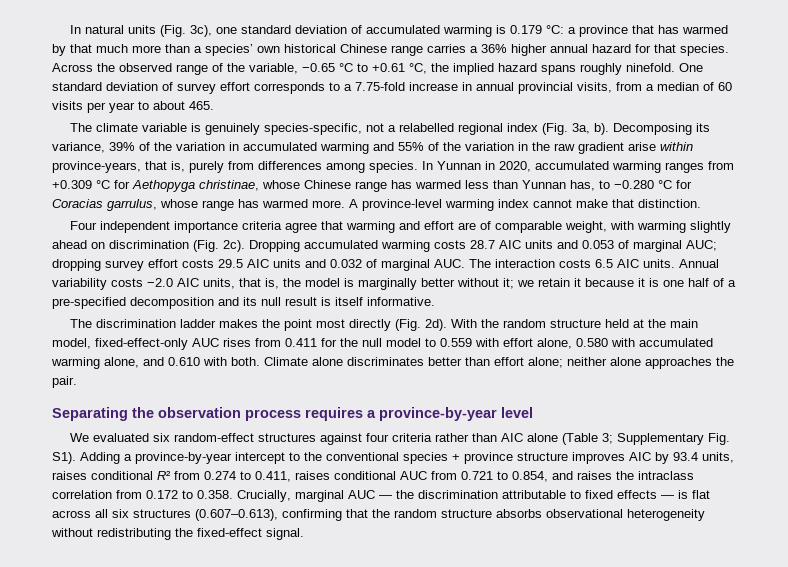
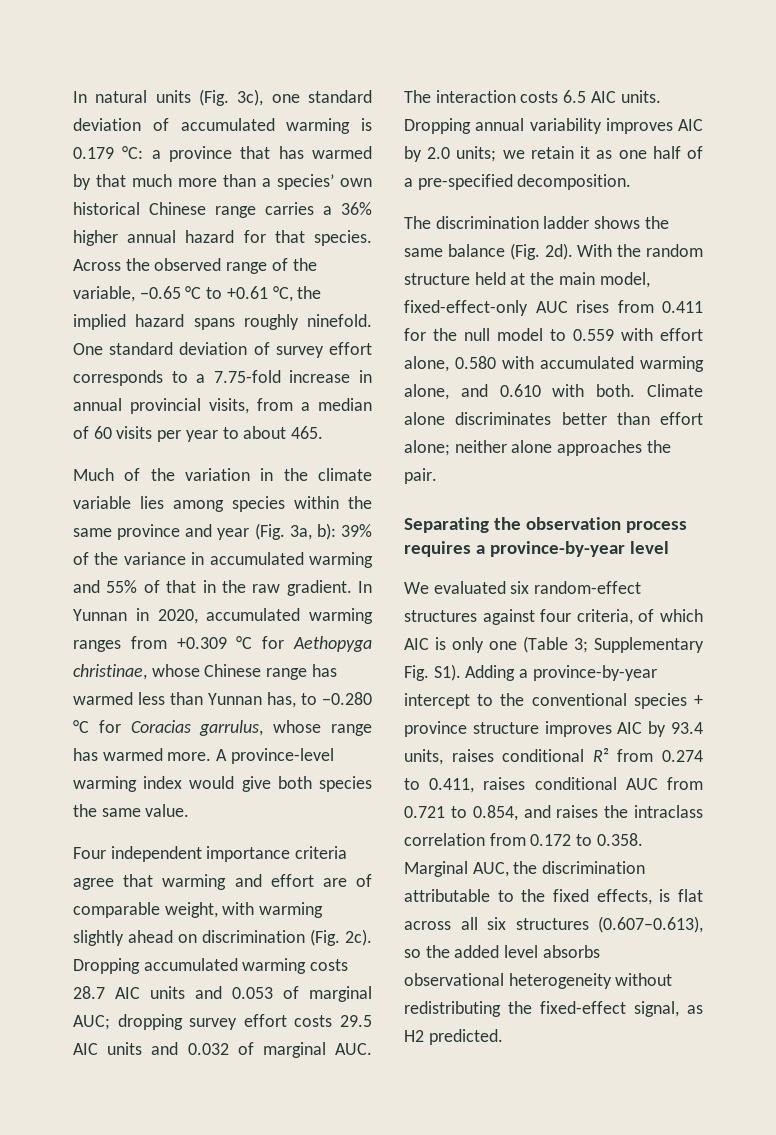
- The climate variable is genuinely species-specific, not a relabelled regional index (Fig. 3a, b). Decomposing its variance, 39% of the variation in accumulated warming and 55% of the variation in the raw gradient arise within province-years, that is, purely from differences among species.
+ Much of the variation in the climate variable lies among species within the same province and year (Fig. 3a, b): 39% of the variance in accumulated warming and 55% of that in the raw gradient.
- A province-level warming index cannot make that distinction.
+ A province-level warming index would give both species the same value.
- Annual variability costs −2.0 AIC units, that is, the model is marginally better without it; we retain it because it is one half of a pre-specified decomposition and its null result is itself informative.
- The discrimination ladder makes the point most directly (Fig. 2d).
+ Dropping annual variability improves AIC by 2.0 units; we retain it as one half of a pre-specified decomposition.
+ The discrimination ladder shows the same balance (Fig. 2d).
- We evaluated six random-effect structures against four criteria rather than AIC alone (Table 3;
+ We evaluated six random-effect structures against four criteria, of which AIC is only one (Table 3;
- Supplementary Fig. S1). Adding a province-by-year intercept to the conventional species + province structure improves AIC by 93.4 units, raises conditional R² from 0.274 to 0.411, raises conditional AUC from 0.721 to 0.854, and raises the intraclass correlation from 0.172 to 0.358. Crucially, marginal AUC — the discrimination attributable to fixed effects — is flat across all six structures (0.607–0.613), confirming that the random structure absorbs observational heterogeneity without redistributing the fixed-effect signal.
+ Supplementary Fig. S1). Adding a province-by-year intercept to the conventional species + province structure improves AIC by 93.4 units, raises conditional R² from 0.274 to 0.411, raises conditional AUC from 0.721 to 0.854, and raises the intraclass correlation from 0.172 to 0.358. Marginal AUC, the discrimination attributable to the fixed effects, is flat across all six structures (0.607–0.613), so the added level absorbs observational heterogeneity without redistributing the fixed-effect signal, as H2 predicted.

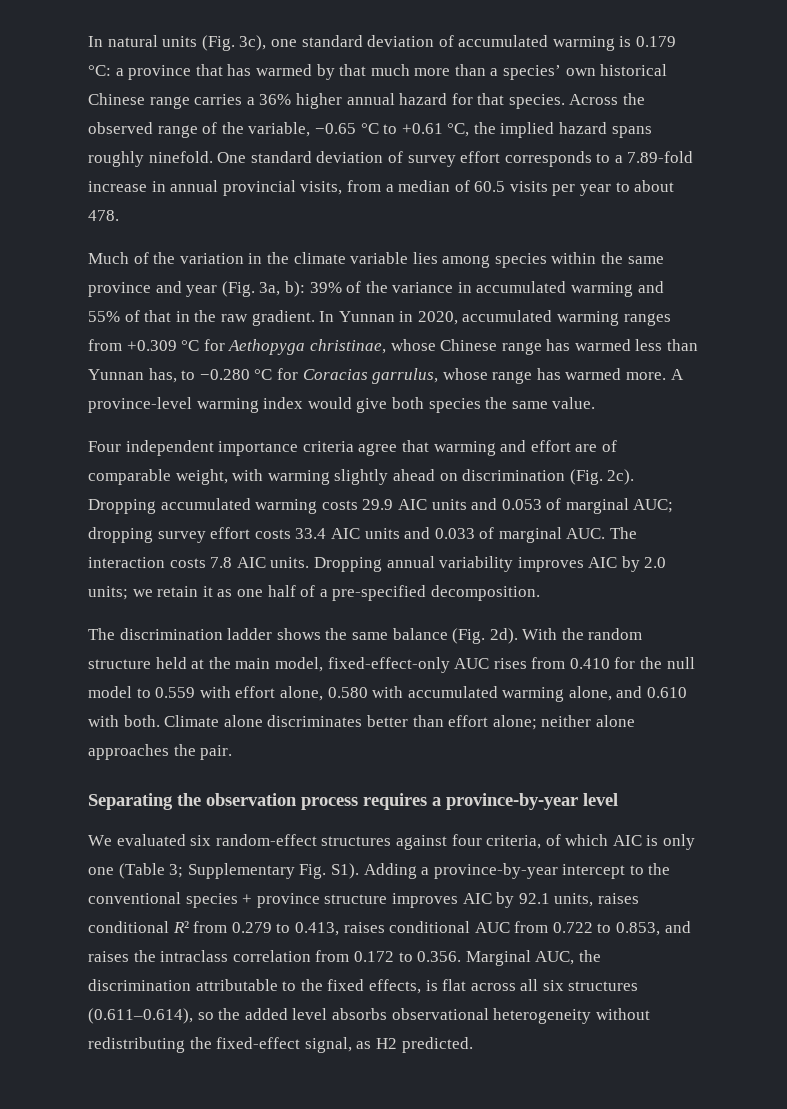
- One standard deviation of survey effort corresponds to a 7.75-fold increase in annual provincial visits, from a median of 60 visits per year to about 465.
+ One standard deviation of survey effort corresponds to a 7.89-fold increase in annual provincial visits, from a median of 60.5 visits per year to about 478.
- Dropping accumulated warming costs 28.7 AIC units and 0.053 of marginal AUC; dropping survey effort costs 29.5 AIC units and 0.032 of marginal AUC. The interaction costs 6.5 AIC units.
+ Dropping accumulated warming costs 29.9 AIC units and 0.053 of marginal AUC; dropping survey effort costs 33.4 AIC units and 0.033 of marginal AUC. The interaction costs 7.8 AIC units.
- With the random structure held at the main model, fixed-effect-only AUC rises from 0.411 for the null model to 0.559 with effort alone, 0.580 with accumulated warming alone, and 0.610 with both.
+ With the random structure held at the main model, fixed-effect-only AUC rises from 0.410 for the null model to 0.559 with effort alone, 0.580 with accumulated warming alone, and 0.610 with both.
- Supplementary Fig. S1). Adding a province-by-year intercept to the conventional species + province structure improves AIC by 93.4 units, raises conditional R² from 0.274 to 0.411, raises conditional AUC from 0.721 to 0.854, and raises the intraclass correlation from 0.172 to 0.358. Marginal AUC, the discrimination attributable to the fixed effects, is flat across all six structures (0.607–0.613), so the added level absorbs observational heterogeneity without redistributing the fixed-effect signal, as H2 predicted.
+ Supplementary Fig. S1). Adding a province-by-year intercept to the conventional species + province structure improves AIC by 92.1 units, raises conditional R² from 0.279 to 0.413, raises conditional AUC from 0.722 to 0.853, and raises the intraclass correlation from 0.172 to 0.356. Marginal AUC, the discrimination attributable to the fixed effects, is flat across all six structures (0.611–0.614), so the added level absorbs observational heterogeneity without redistributing the fixed-effect signal, as H2 predicted.

